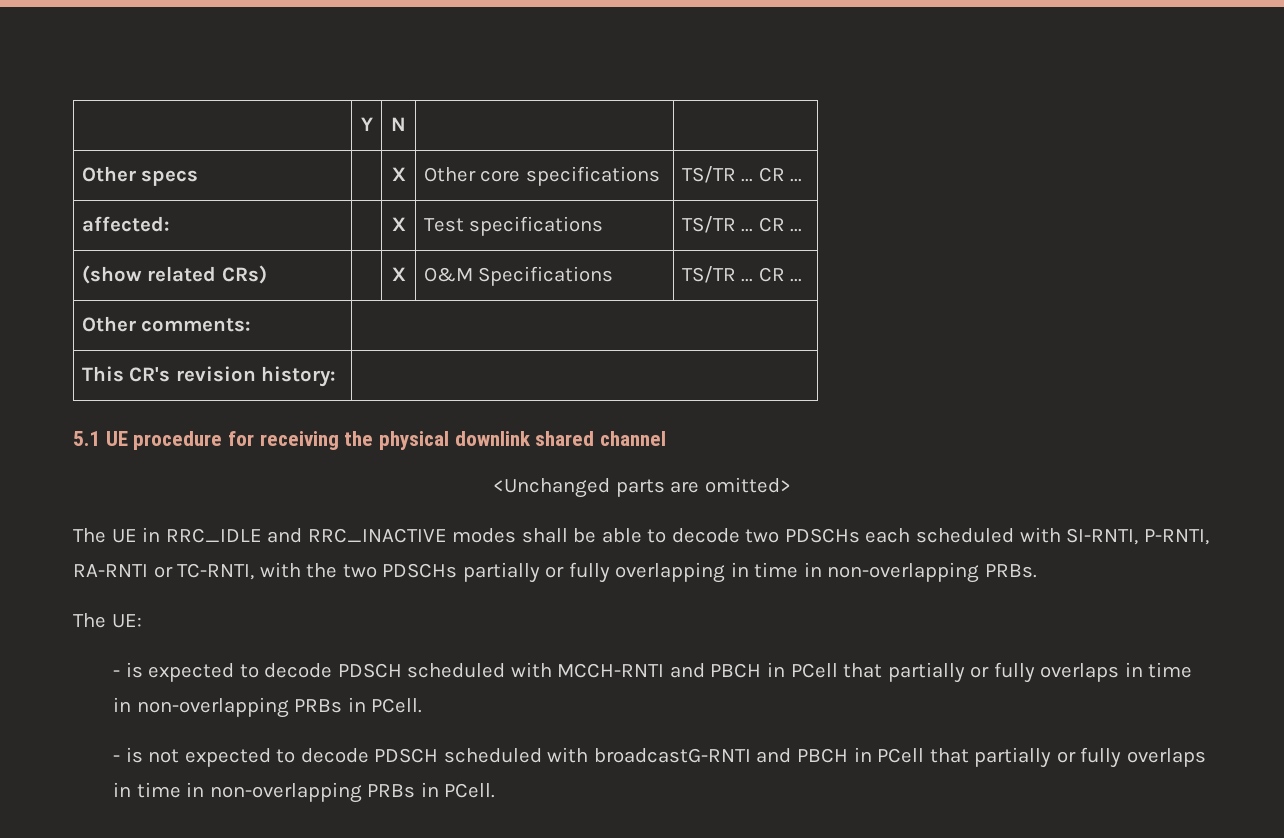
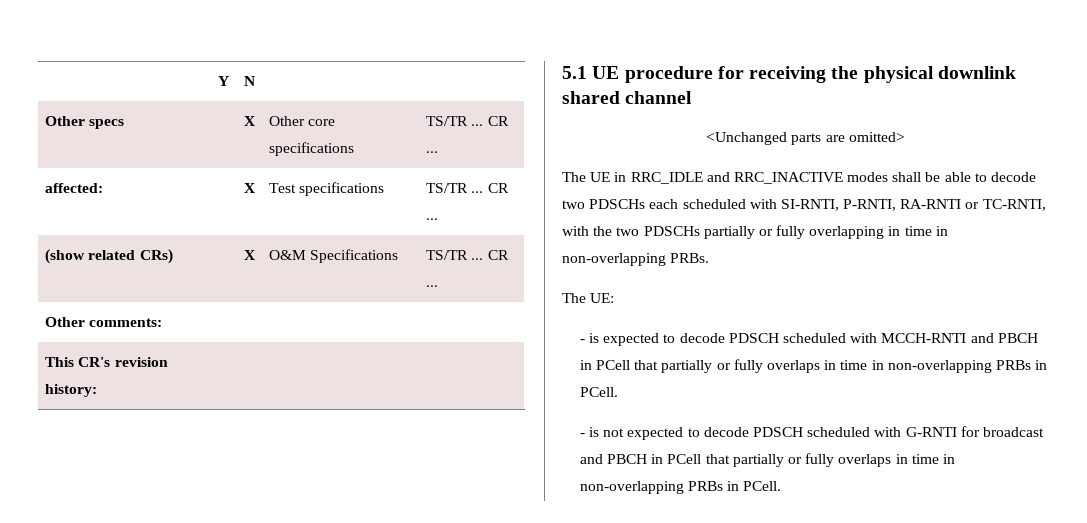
- - is not expected to decode PDSCH scheduled with broadcastG-RNTI and PBCH in PCell that partially or fully overlaps in time in non-overlapping PRBs in PCell.
+ - is not expected to decode PDSCH scheduled with G-RNTI for broadcast and PBCH in PCell that partially or fully overlaps in time in non-overlapping PRBs in PCell.

